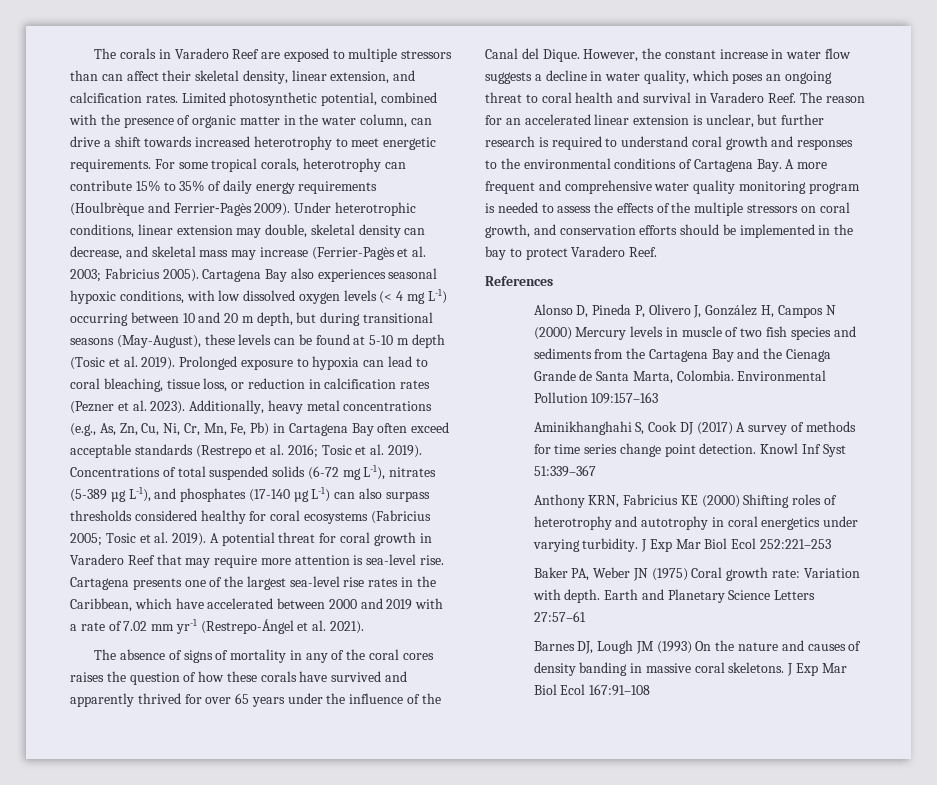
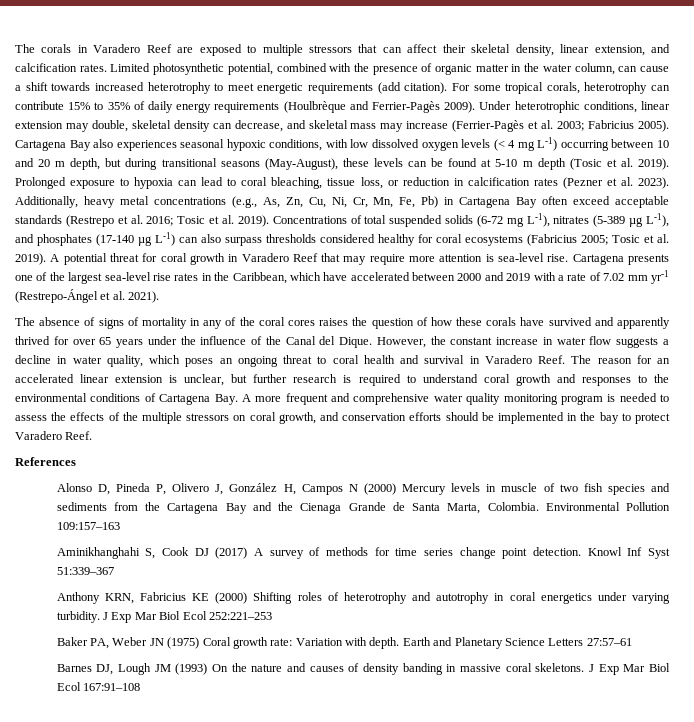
- The corals in Varadero Reef are exposed to multiple stressors than can affect their skeletal density, linear extension, and calcification rates.
+ The corals in Varadero Reef are exposed to multiple stressors that can affect their skeletal density, linear extension, and calcification rates.
- Limited photosynthetic potential, combined with the presence of organic matter in the water column, can drive a shift towards increased heterotrophy to meet energetic requirements.
+ Limited photosynthetic potential, combined with the presence of organic matter in the water column, can cause a shift towards increased heterotrophy to meet energetic requirements (add citation).

